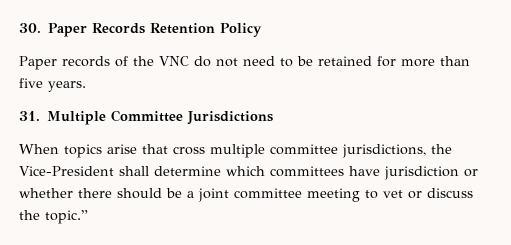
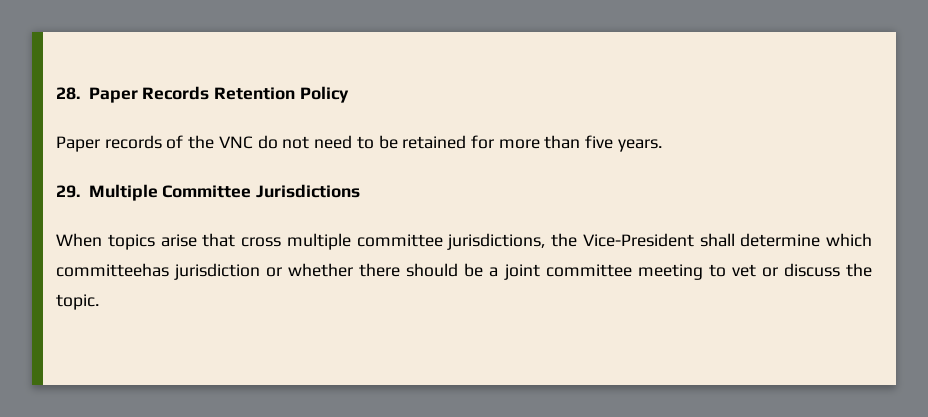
- 30. Paper Records Retention Policy
+ 28. Paper Records Retention Policy
- 31. Multiple Committee Jurisdictions
+ 29. Multiple Committee Jurisdictions
- When topics arise that cross multiple committee jurisdictions, the Vice-President shall determine which committees have jurisdiction or whether there should be a joint committee meeting to vet or discuss the topic.”
+ When topics arise that cross multiple committee jurisdictions, the Vice-President shall determine which committeehas jurisdiction or whether there should be a joint committee meeting to vet or discuss the topic.

